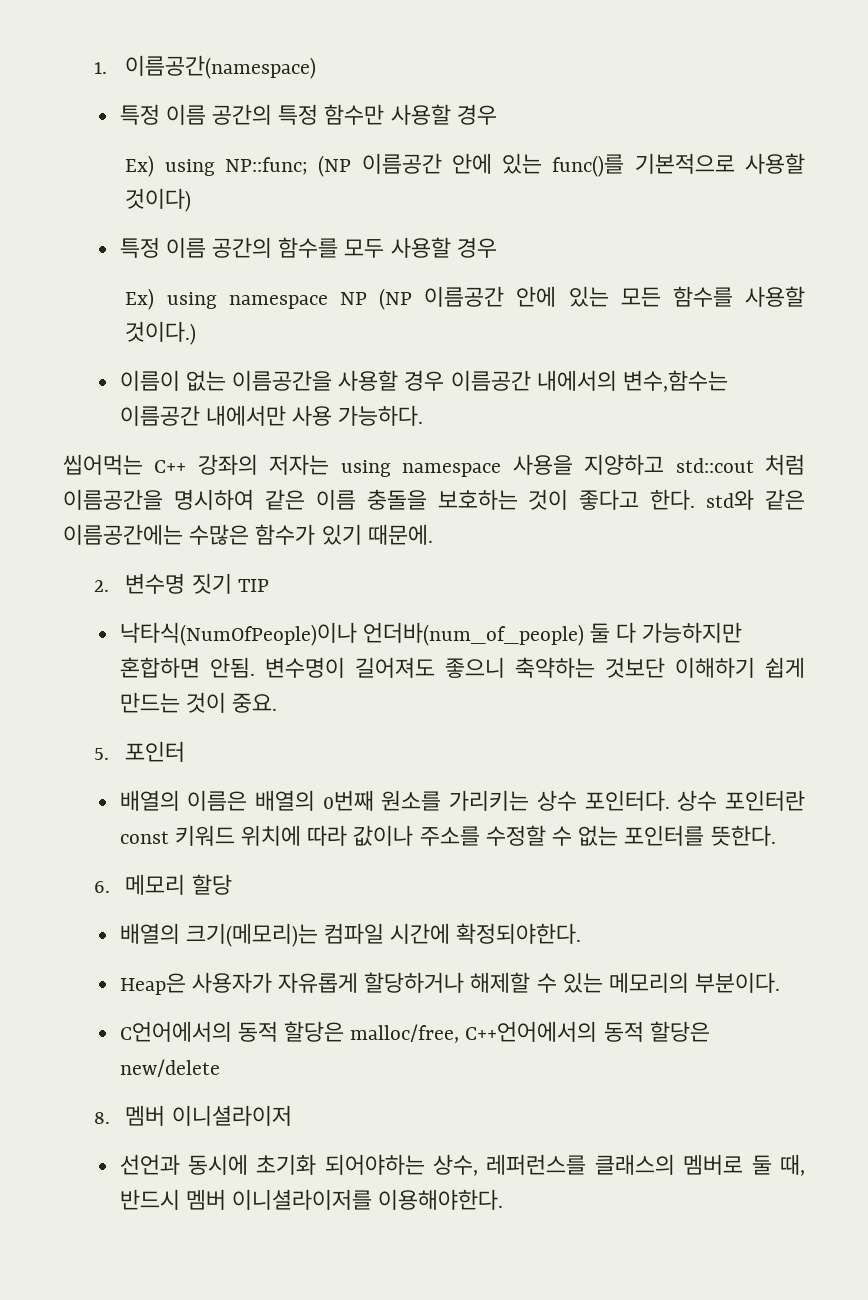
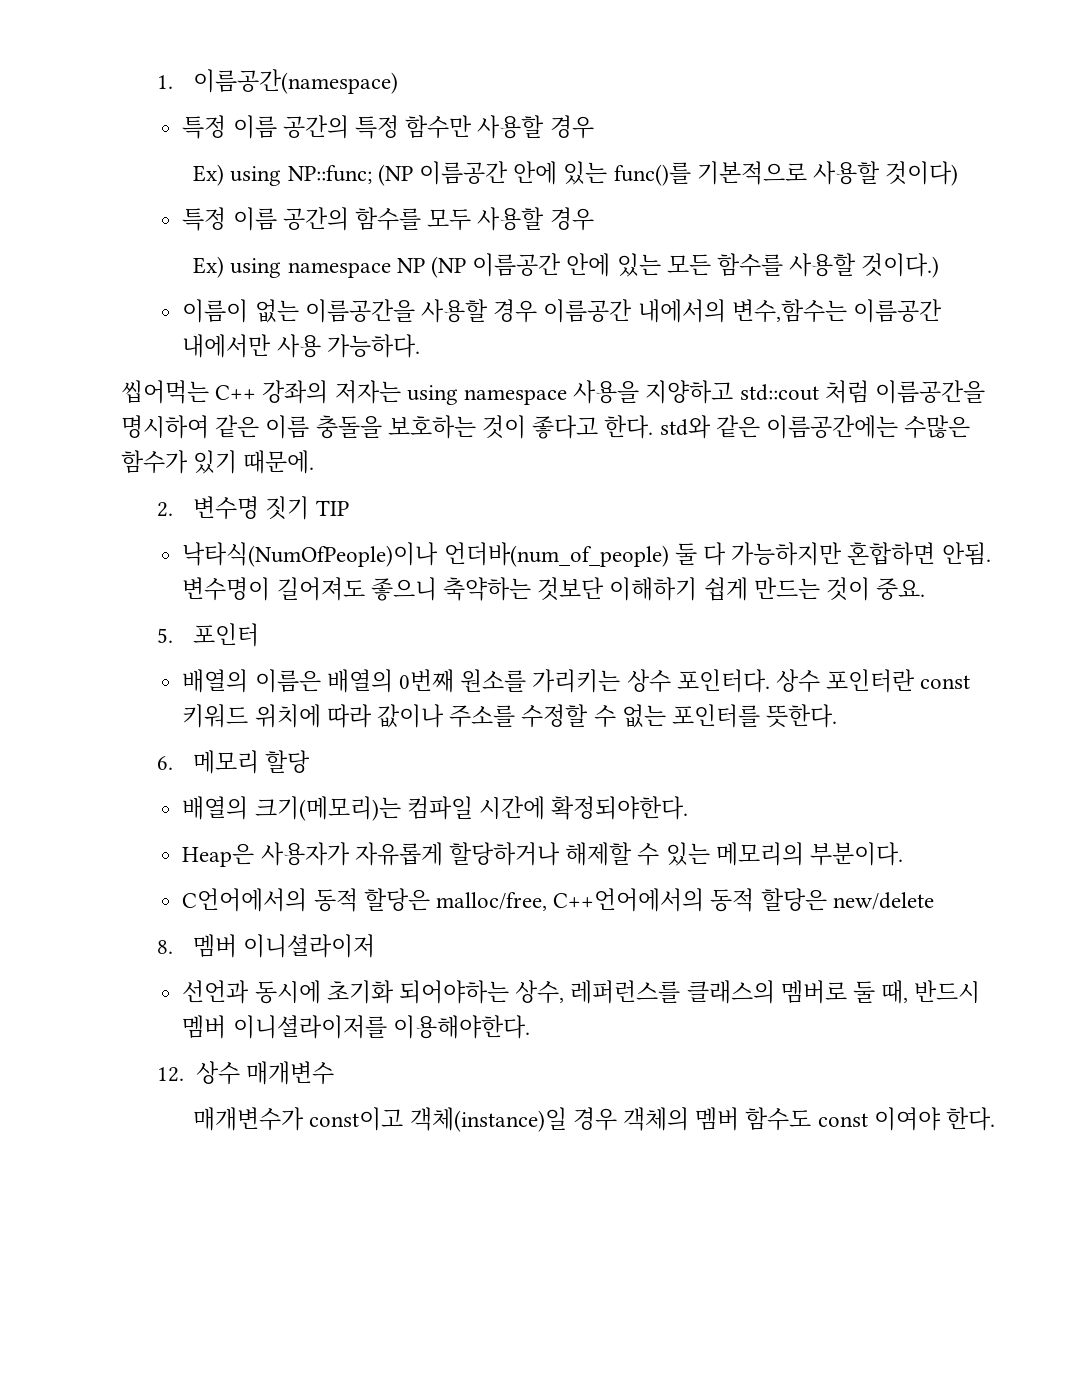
+ 12. 상수 매개변수
+ 매개변수가 const이고 객체(instance)일 경우 객체의 멤버 함수도 const 이여야 한다.

